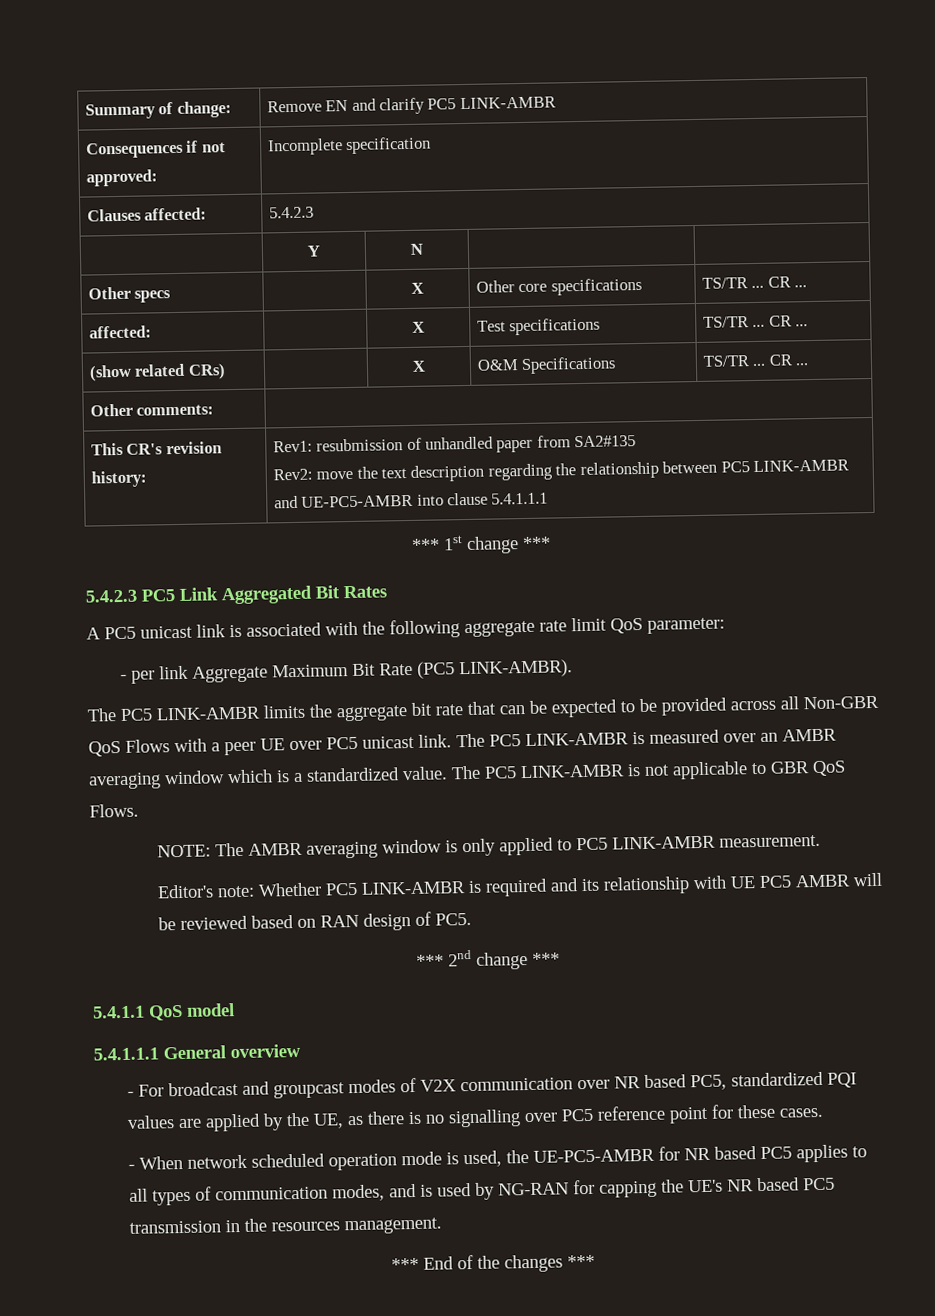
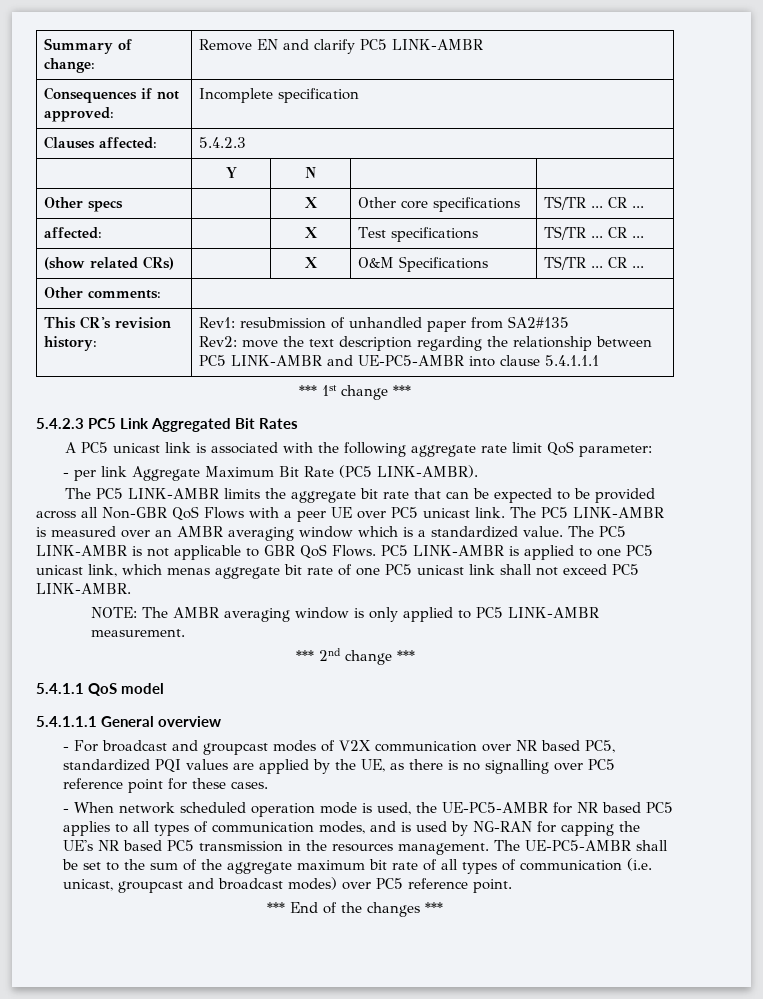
+ PC5 LINK-AMBR is applied to one PC5 unicast link, which menas aggregate bit rate of one PC5 unicast link shall not exceed PC5 LINK-AMBR.
- Editor's note: Whether PC5 LINK-AMBR is required and its relationship with UE PC5 AMBR will be reviewed based on RAN design of PC5.
+ The UE-PC5-AMBR shall be set to the sum of the aggregate maximum bit rate of all types of communication (i.e. unicast, groupcast and broadcast modes) over PC5 reference point.

